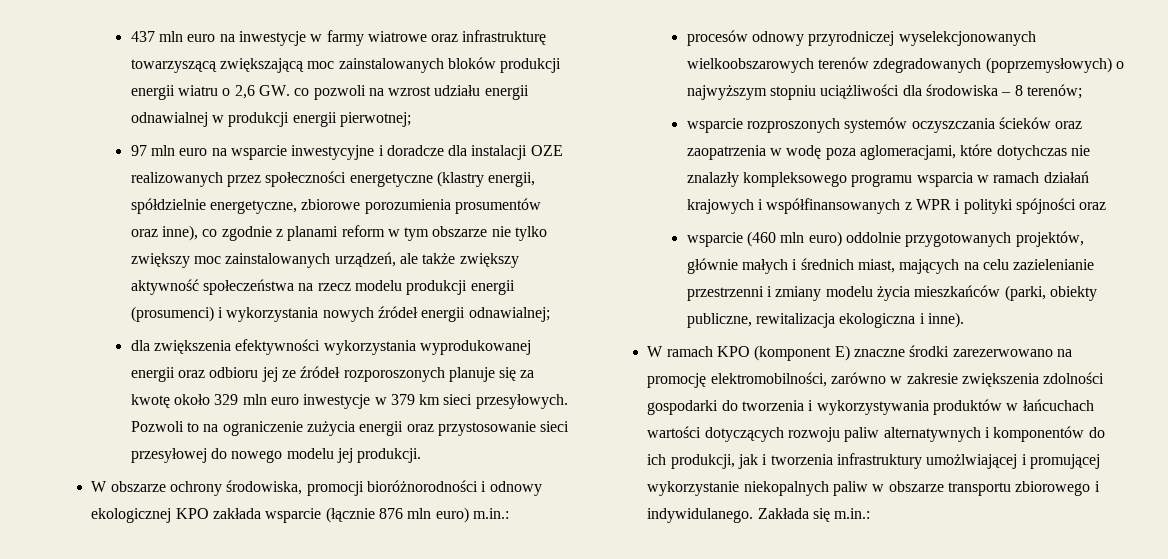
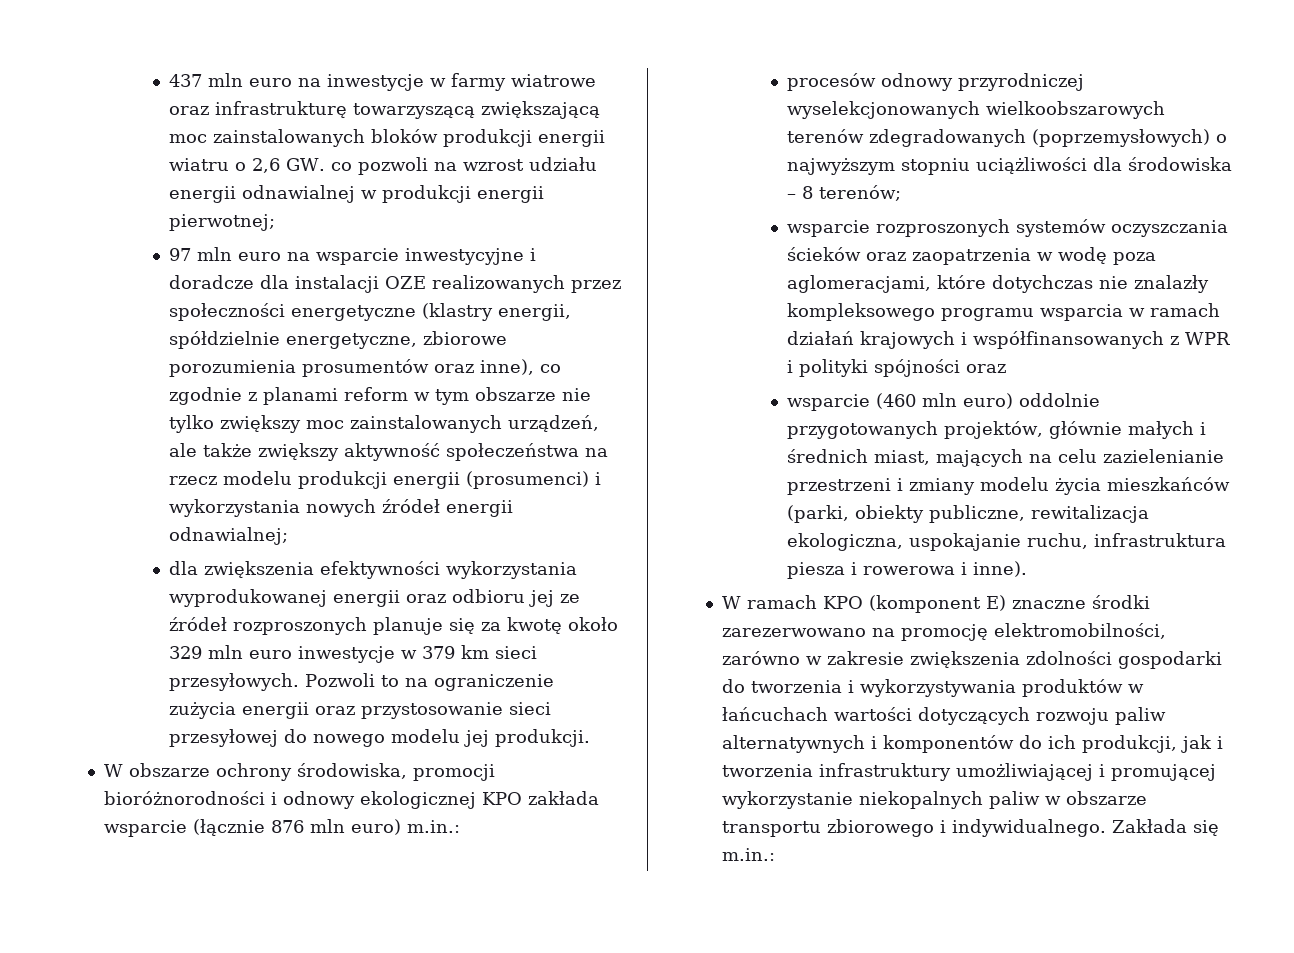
- dla zwiększenia efektywności wykorzystania wyprodukowanej energii oraz odbioru jej ze źródeł rozporoszonych planuje się za kwotę około 329 mln euro inwestycje w 379 km sieci przesyłowych.
+ dla zwiększenia efektywności wykorzystania wyprodukowanej energii oraz odbioru jej ze źródeł rozproszonych planuje się za kwotę około 329 mln euro inwestycje w 379 km sieci przesyłowych.
- wsparcie (460 mln euro) oddolnie przygotowanych projektów, głównie małych i średnich miast, mających na celu zazielenianie przestrzenni i zmiany modelu życia mieszkańców (parki, obiekty publiczne, rewitalizacja ekologiczna i inne).
+ wsparcie (460 mln euro) oddolnie przygotowanych projektów, głównie małych i średnich miast, mających na celu zazielenianie przestrzeni i zmiany modelu życia mieszkańców (parki, obiekty publiczne, rewitalizacja ekologiczna, uspokajanie ruchu, infrastruktura piesza i rowerowa i inne).
- W ramach KPO (komponent E) znaczne środki zarezerwowano na promocję elektromobilności, zarówno w zakresie zwiększenia zdolności gospodarki do tworzenia i wykorzystywania produktów w łańcuchach wartości dotyczących rozwoju paliw alternatywnych i komponentów do ich produkcji, jak i tworzenia infrastruktury umożlwiającej i promującej wykorzystanie niekopalnych paliw w obszarze transportu zbiorowego i indywidulanego.
+ W ramach KPO (komponent E) znaczne środki zarezerwowano na promocję elektromobilności, zarówno w zakresie zwiększenia zdolności gospodarki do tworzenia i wykorzystywania produktów w łańcuchach wartości dotyczących rozwoju paliw alternatywnych i komponentów do ich produkcji, jak i tworzenia infrastruktury umożliwiającej i promującej wykorzystanie niekopalnych paliw w obszarze transportu zbiorowego i indywidualnego.

